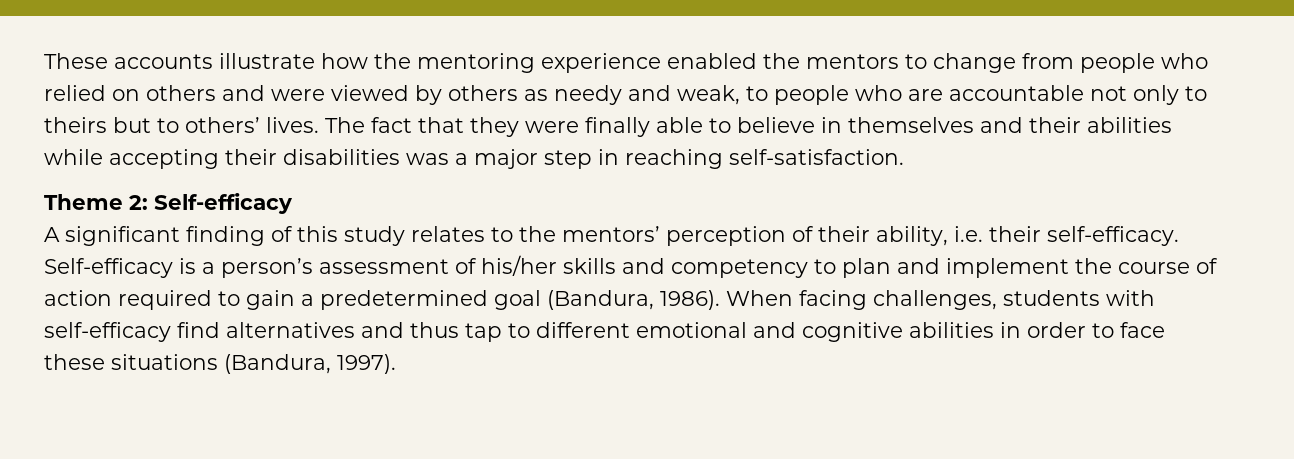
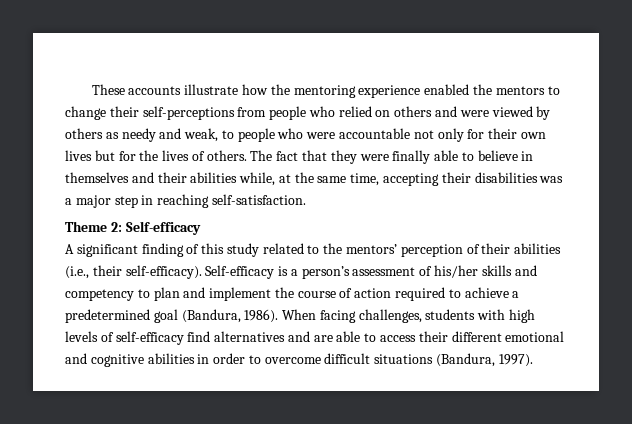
- These accounts illustrate how the mentoring experience enabled the mentors to change from people who relied on others and were viewed by others as needy and weak, to people who are accountable not only to theirs but to others’ lives.
+ These accounts illustrate how the mentoring experience enabled the mentors to change their self-perceptions from people who relied on others and were viewed by others as needy and weak, to people who were accountable not only for their own lives but for the lives of others.
- The fact that they were finally able to believe in themselves and their abilities while accepting their disabilities was a major step in reaching self-satisfaction.
+ The fact that they were finally able to believe in themselves and their abilities while, at the same time, accepting their disabilities was a major step in reaching self-satisfaction.
- A significant finding of this study relates to the mentors’ perception of their ability, i.e. their self-efficacy.
+ A significant finding of this study related to the mentors’ perception of their abilities (i.e., their self-efficacy).
- Self-efficacy is a person’s assessment of his/her skills and competency to plan and implement the course of action required to gain a predetermined goal (Bandura, 1986).
+ Self-efficacy is a person’s assessment of his/her skills and competency to plan and implement the course of action required to achieve a predetermined goal (Bandura, 1986).
- When facing challenges, students with self-efficacy find alternatives and thus tap to different emotional and cognitive abilities in order to face these situations (Bandura, 1997).
+ When facing challenges, students with high levels of self-efficacy find alternatives and are able to access their different emotional and cognitive abilities in order to overcome difficult situations (Bandura, 1997).

